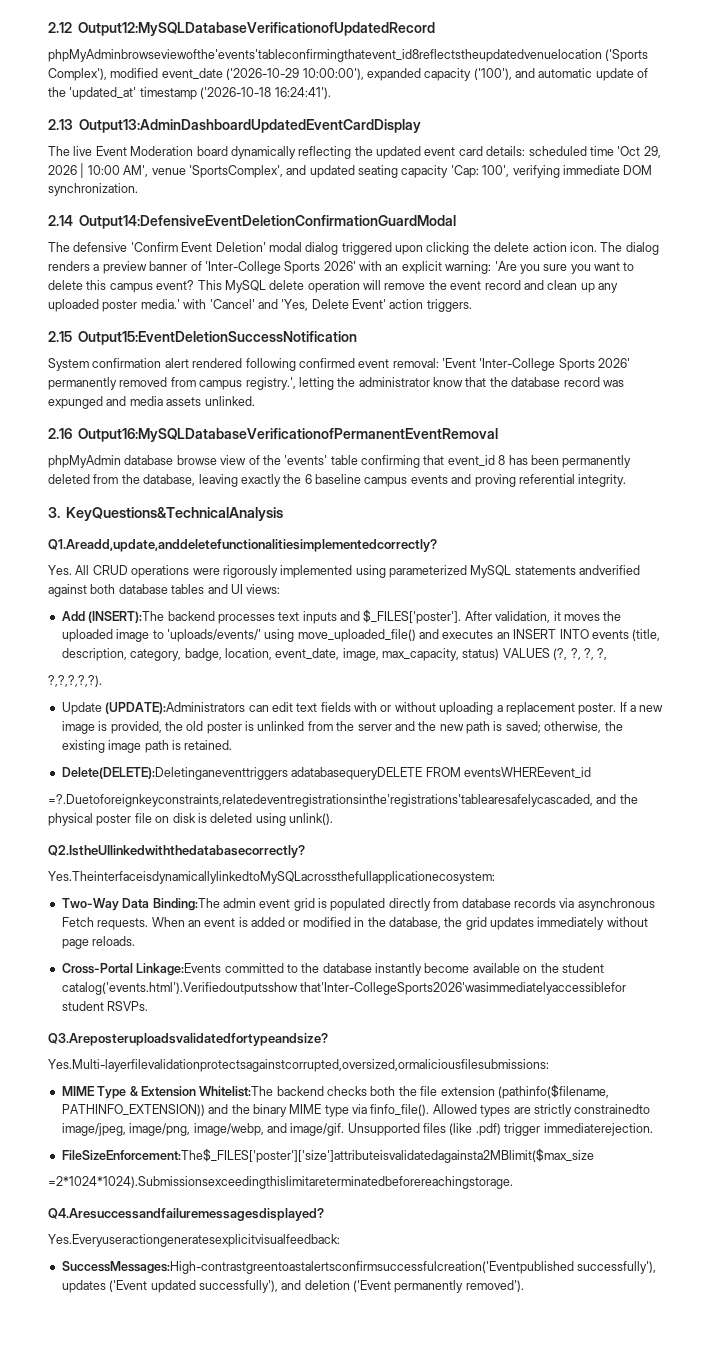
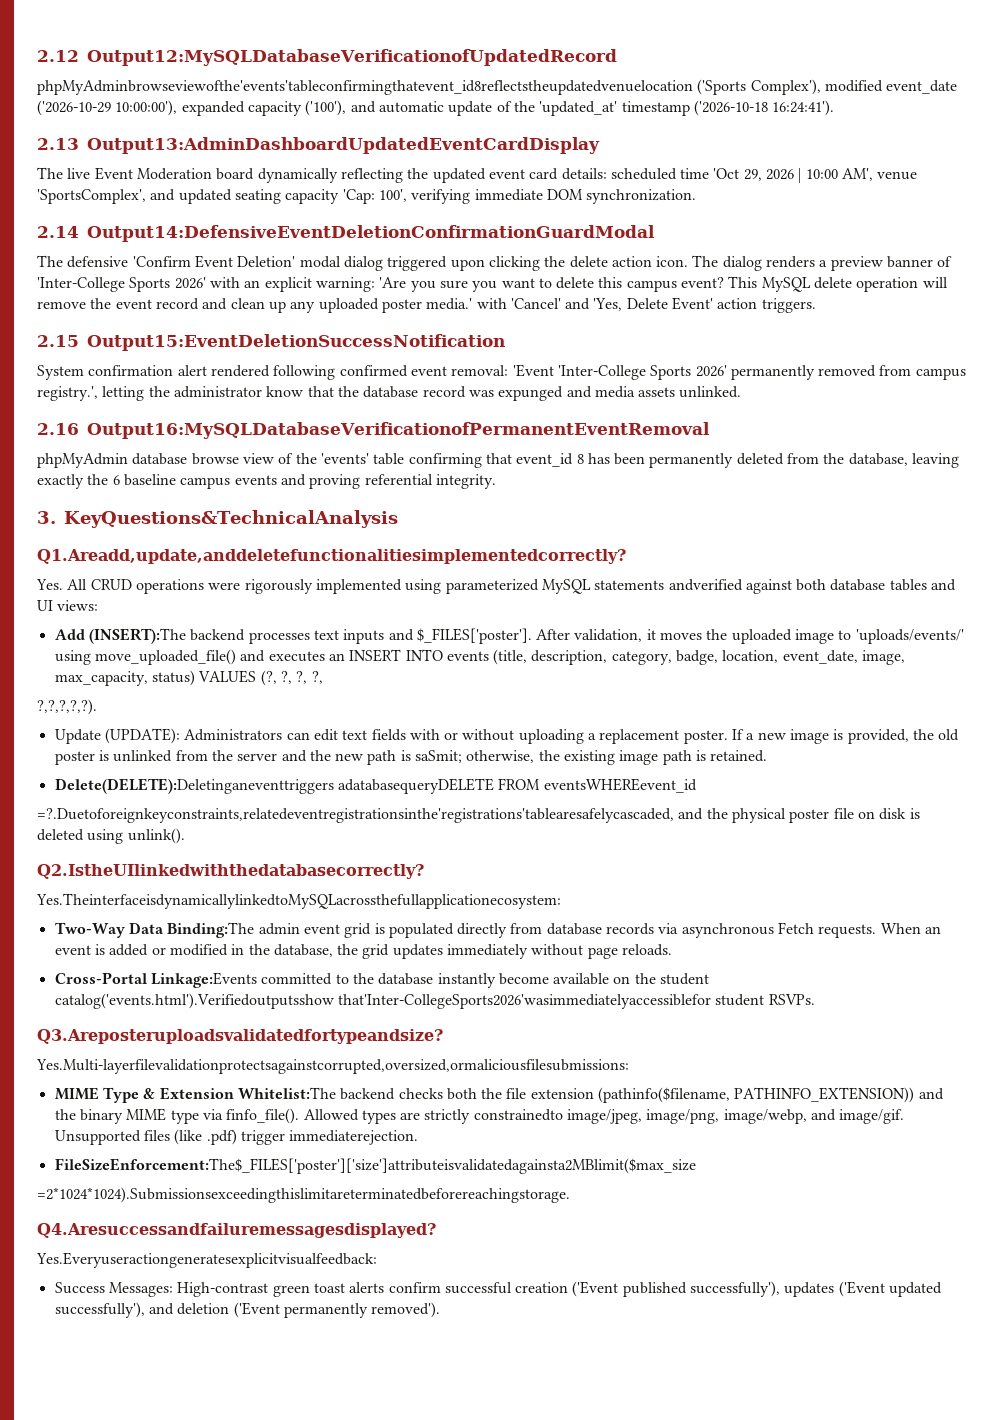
- Update (UPDATE):Administrators can edit text fields with or without uploading a replacement poster.
+ Update (UPDATE): Administrators can edit text fields with or without uploading a replacement poster.
- If a new image is provided, the old poster is unlinked from the server and the new path is saved; otherwise, the existing image path is retained.
+ If a new image is provided, the old poster is unlinked from the server and the new path is saSmit; otherwise, the existing image path is retained.
- SuccessMessages:High-contrastgreentoastalertsconfirmsuccessfulcreation('Eventpublished successfully'), updates ('Event updated successfully'), and deletion ('Event permanently removed').
+ Success Messages: High-contrast green toast alerts confirm successful creation ('Event published successfully'), updates ('Event updated successfully'), and deletion ('Event permanently removed').

